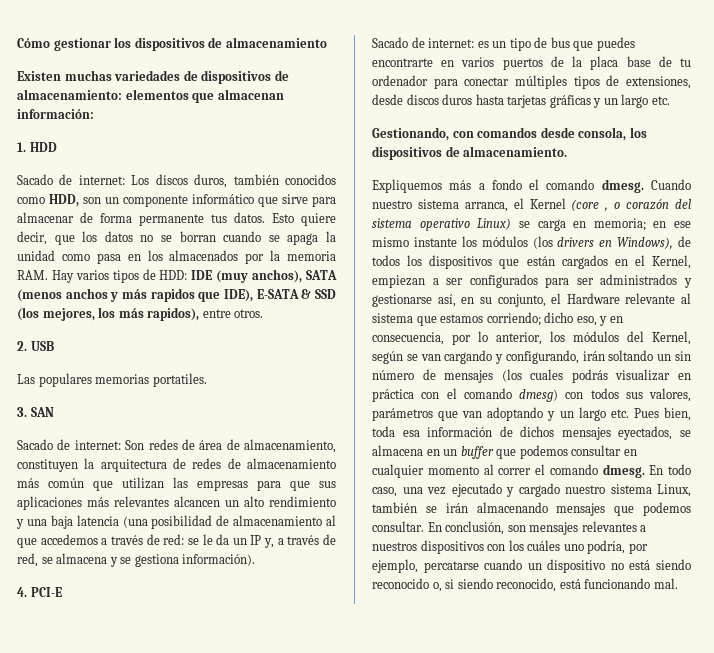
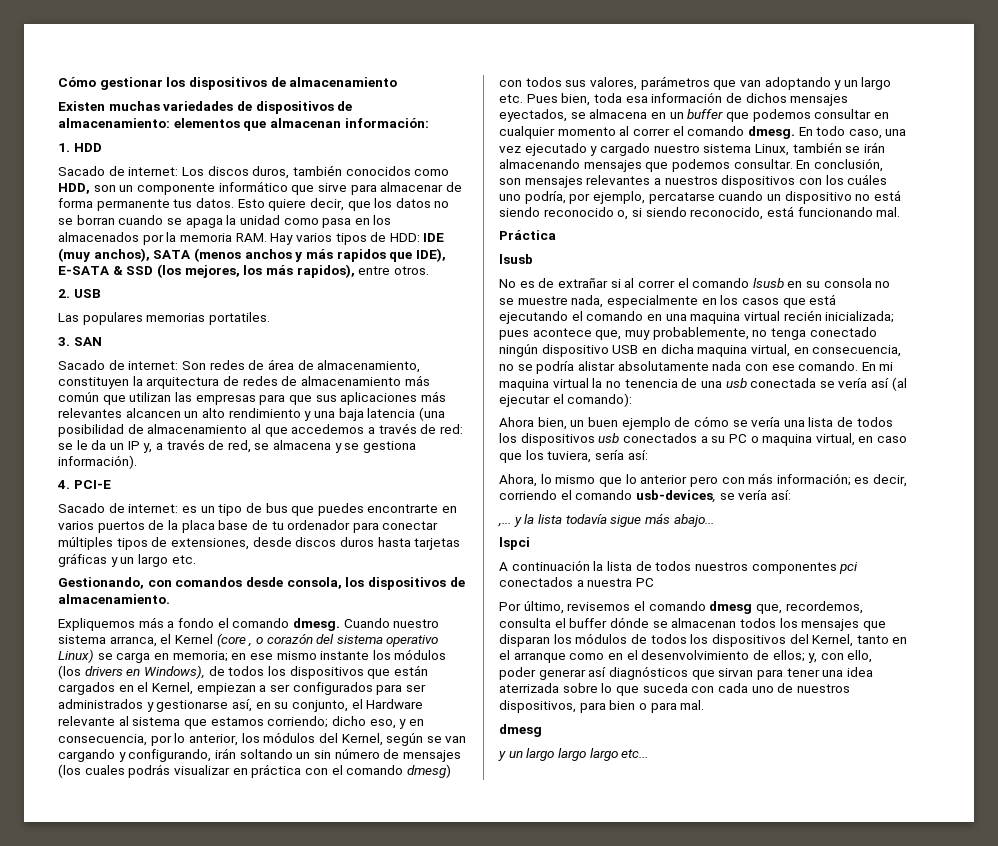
+ Práctica
+ lsusb
+ No es de extrañar si al correr el comando lsusb en su consola no se muestre nada, especialmente en los casos que está ejecutando el comando en una maquina virtual recién inicializada; pues acontece que, muy probablemente, no tenga conectado ningún dispositivo USB en dicha maquina virtual, en consecuencia, no se podría alistar absolutamente nada con ese comando. En mi maquina virtual la no tenencia de una usb conectada se vería así (al ejecutar el comando):
+ Ahora bien, un buen ejemplo de cómo se vería una lista de todos los dispositivos usb conectados a su PC o maquina virtual, en caso que los tuviera, sería así:
+ Ahora, lo mismo que lo anterior pero con más información; es decir, corriendo el comando usb-devices, se vería así:
+ ,... y la lista todavía sigue más abajo...
+ lspci
+ A continuación la lista de todos nuestros componentes pci conectados a nuestra PC
+ Por último, revisemos el comando dmesg que, recordemos, consulta el buffer dónde se almacenan todos los mensajes que disparan los módulos de todos los dispositivos del Kernel, tanto en el arranque como en el desenvolvimiento de ellos; y, con ello, poder generar así diagnósticos que sirvan para tener una idea aterrizada sobre lo que suceda con cada uno de nuestros dispositivos, para bien o para mal.
+ dmesg
+ y un largo largo largo etc...

